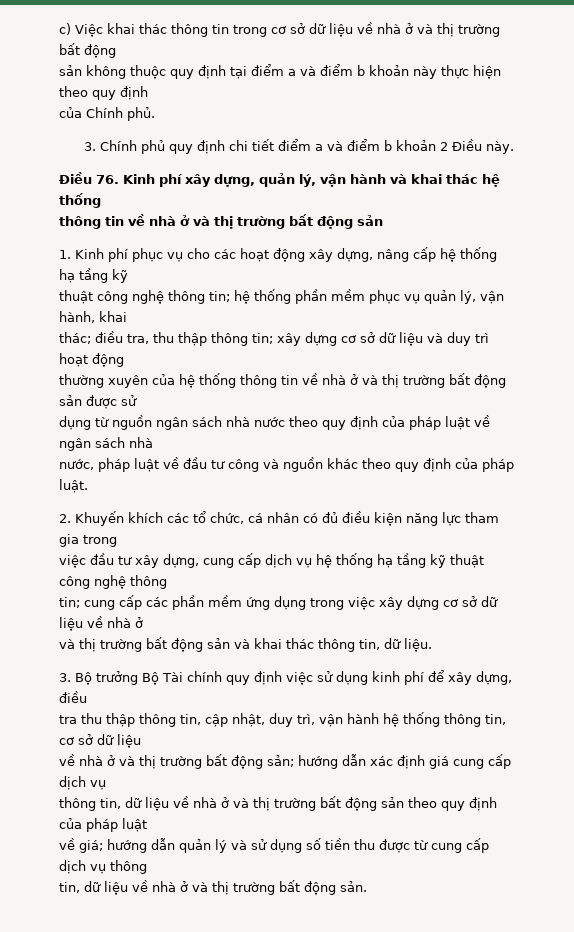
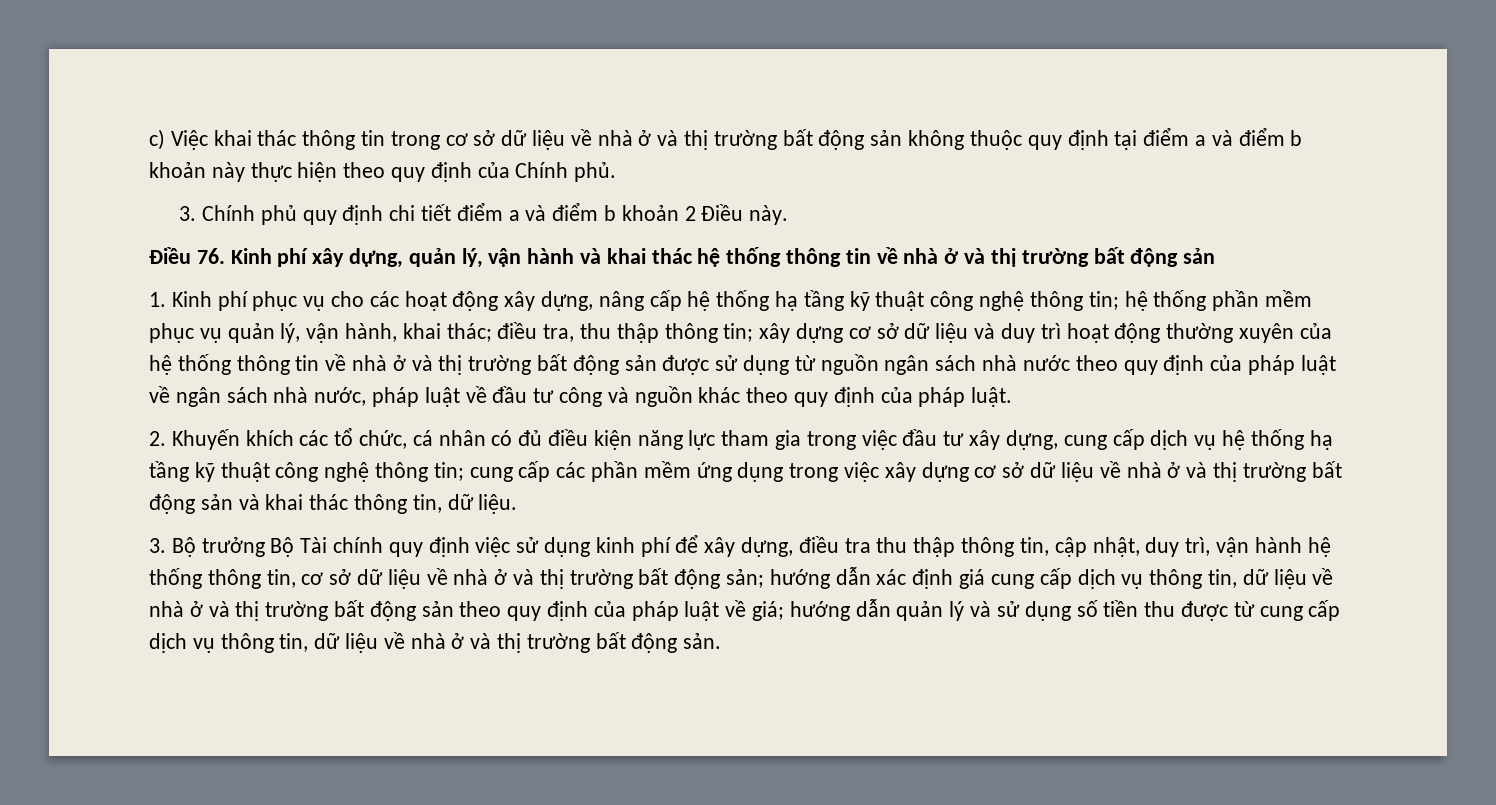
- c) Việc khai thác thông tin trong cơ sở dữ liệu về nhà ở và thị trường bất động
- sản không thuộc quy định tại điểm a và điểm b khoản này thực hiện theo quy định
- của Chính phủ.
+ c) Việc khai thác thông tin trong cơ sở dữ liệu về nhà ở và thị trường bất động sản không thuộc quy định tại điểm a và điểm b khoản này thực hiện theo quy định của Chính phủ.
- Điều 76. Kinh phí xây dựng, quản lý, vận hành và khai thác hệ thống
- thông tin về nhà ở và thị trường bất động sản
+ Điều 76. Kinh phí xây dựng, quản lý, vận hành và khai thác hệ thống thông tin về nhà ở và thị trường bất động sản
- 1. Kinh phí phục vụ cho các hoạt động xây dựng, nâng cấp hệ thống hạ tầng kỹ
- thuật công nghệ thông tin;
+ 1. Kinh phí phục vụ cho các hoạt động xây dựng, nâng cấp hệ thống hạ tầng kỹ thuật công nghệ thông tin;
- hệ thống phần mềm phục vụ quản lý, vận hành, khai
- thác;
+ hệ thống phần mềm phục vụ quản lý, vận hành, khai thác;
- xây dựng cơ sở dữ liệu và duy trì hoạt động
- thường xuyên của hệ thống thông tin về nhà ở và thị trường bất động sản được sử
- dụng từ nguồn ngân sách nhà nước theo quy định của pháp luật về ngân sách nhà
- nước, pháp luật về đầu tư công và nguồn khác theo quy định của pháp luật.
+ xây dựng cơ sở dữ liệu và duy trì hoạt động thường xuyên của hệ thống thông tin về nhà ở và thị trường bất động sản được sử dụng từ nguồn ngân sách nhà nước theo quy định của pháp luật về ngân sách nhà nước, pháp luật về đầu tư công và nguồn khác theo quy định của pháp luật.
- 2. Khuyến khích các tổ chức, cá nhân có đủ điều kiện năng lực tham gia trong
- việc đầu tư xây dựng, cung cấp dịch vụ hệ thống hạ tầng kỹ thuật công nghệ thông
- tin;
+ 2. Khuyến khích các tổ chức, cá nhân có đủ điều kiện năng lực tham gia trong việc đầu tư xây dựng, cung cấp dịch vụ hệ thống hạ tầng kỹ thuật công nghệ thông tin;
- cung cấp các phần mềm ứng dụng trong việc xây dựng cơ sở dữ liệu về nhà ở
- và thị trường bất động sản và khai thác thông tin, dữ liệu.
+ cung cấp các phần mềm ứng dụng trong việc xây dựng cơ sở dữ liệu về nhà ở và thị trường bất động sản và khai thác thông tin, dữ liệu.
- 3. Bộ trưởng Bộ Tài chính quy định việc sử dụng kinh phí để xây dựng, điều
- tra thu thập thông tin, cập nhật, duy trì, vận hành hệ thống thông tin, cơ sở dữ liệu
- về nhà ở và thị trường bất động sản;
+ 3. Bộ trưởng Bộ Tài chính quy định việc sử dụng kinh phí để xây dựng, điều tra thu thập thông tin, cập nhật, duy trì, vận hành hệ thống thông tin, cơ sở dữ liệu về nhà ở và thị trường bất động sản;
- hướng dẫn xác định giá cung cấp dịch vụ
- thông tin, dữ liệu về nhà ở và thị trường bất động sản theo quy định của pháp luật
- về giá;
+ hướng dẫn xác định giá cung cấp dịch vụ thông tin, dữ liệu về nhà ở và thị trường bất động sản theo quy định của pháp luật về giá;
- hướng dẫn quản lý và sử dụng số tiền thu được từ cung cấp dịch vụ thông
- tin, dữ liệu về nhà ở và thị trường bất động sản.
+ hướng dẫn quản lý và sử dụng số tiền thu được từ cung cấp dịch vụ thông tin, dữ liệu về nhà ở và thị trường bất động sản.

